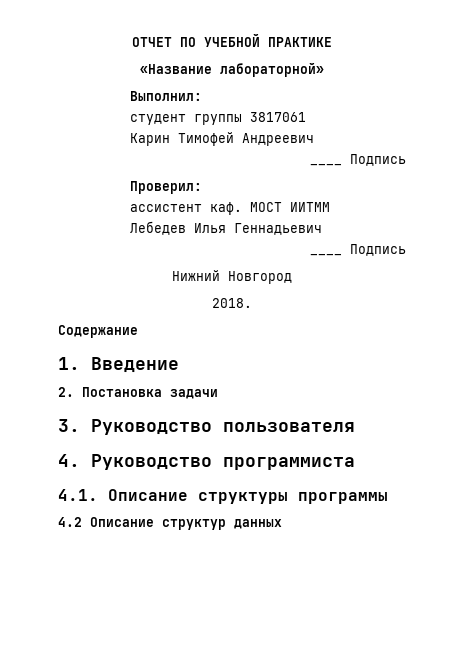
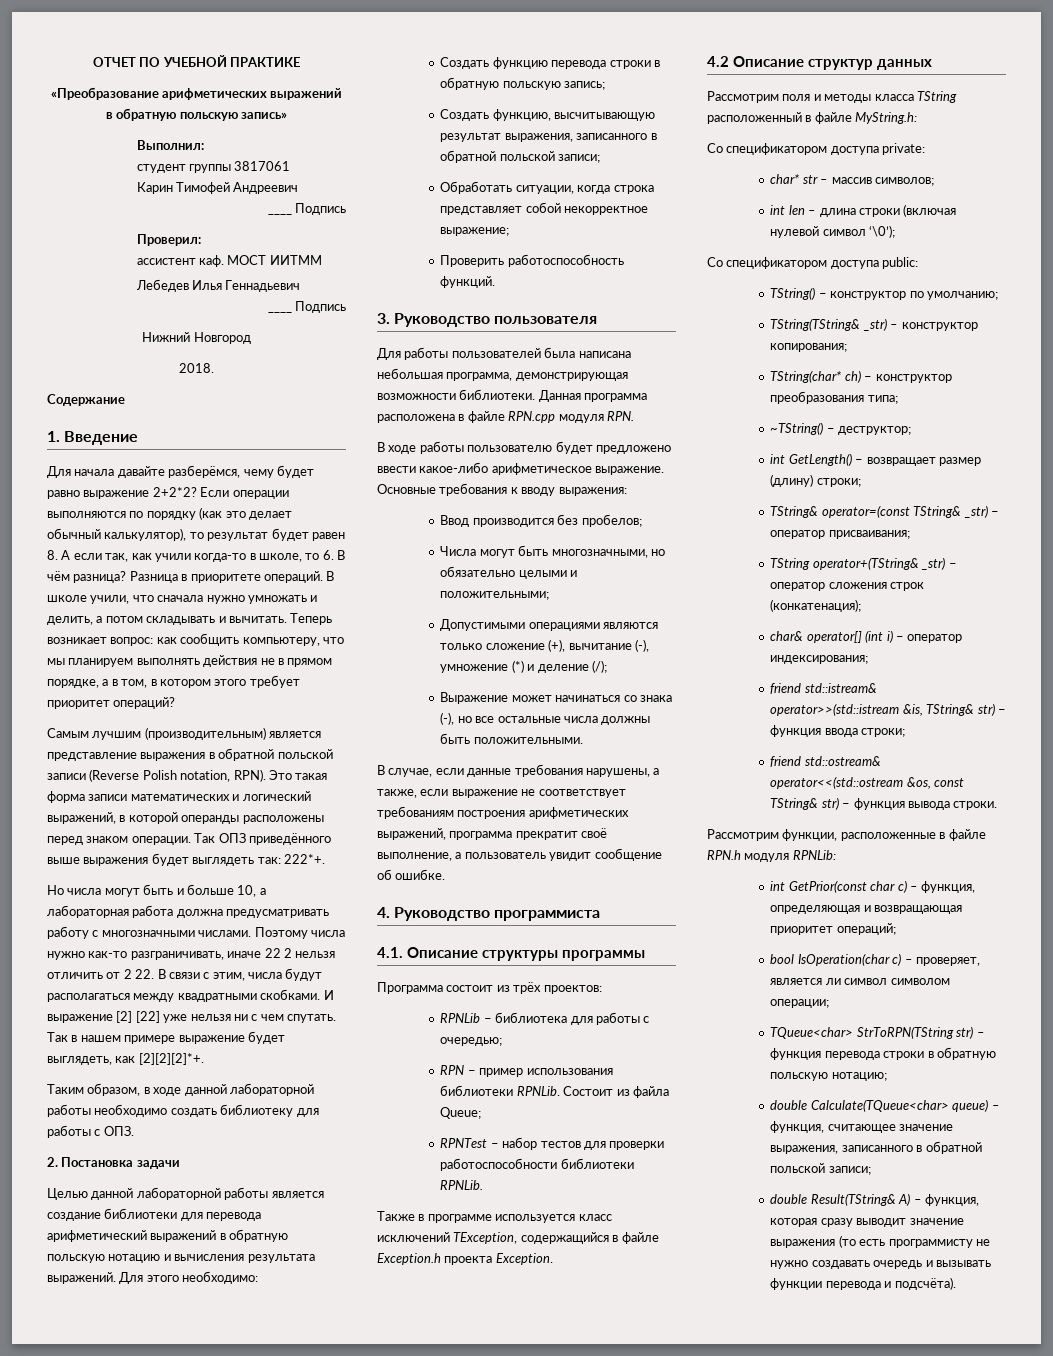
- «Название лабораторной»
+ «Преобразование арифметических выражений в обратную польскую запись»
+ Для начала давайте разберёмся, чему будет равно выражение 2+2*2? Если операции выполняются по порядку (как это делает обычный калькулятор), то результат будет равен 8. А если так, как учили когда-то в школе, то 6. В чём разница? Разница в приоритете операций. В школе учили, что сначала нужно умножать и делить, а потом складывать и вычитать. Теперь возникает вопрос: как сообщить компьютеру, что мы планируем выполнять действия не в прямом порядке, а в том, в котором этого требует приоритет операций?
+ Самым лучшим (производительным) является представление выражения в обратной польской записи (Reverse Polish notation, RPN). Это такая форма записи математических и логический выражений, в которой операнды расположены перед знаком операции. Так ОПЗ приведённого выше выражения будет выглядеть так: 222*+.
+ Но числа могут быть и больше 10, а лабораторная работа должна предусматривать работу с многозначными числами. Поэтому числа нужно как-то разграничивать, иначе 22 2 нельзя отличить от 2 22. В связи с этим, числа будут располагаться между квадратными скобками. И выражение [2] [22] уже нельзя ни с чем спутать. Так в нашем примере выражение будет выглядеть, как [2][2][2]*+.
+ Таким образом, в ходе данной лабораторной работы необходимо создать библиотеку для работы с ОПЗ.
  2. Постановка задачи
+ Целью данной лабораторной работы является создание библиотеки для перевода арифметический выражений в обратную польскую нотацию и вычисления результата выражений. Для этого необходимо:
+ Создать функцию перевода строки в обратную польскую запись;
+ Создать функцию, высчитывающую результат выражения, записанного в обратной польской записи;
+ Обработать ситуации, когда строка представляет собой некорректное выражение;
+ Проверить работоспособность функций.
  3. Руководство пользователя
+ Для работы пользователей была написана небольшая программа, демонстрирующая возможности библиотеки. Данная программа расположена в файле RPN.cpp модуля RPN.
+ В ходе работы пользователю будет предложено ввести какое-либо арифметическое выражение. Основные требования к вводу выражения:
+ Ввод производится без пробелов;
+ Числа могут быть многозначными, но обязательно целыми и положительными;
+ Допустимыми операциями являются только сложение (+), вычитание (-), умножение (*) и деление (/);
+ Выражение может начинаться со знака (-), но все остальные числа должны быть положительными.
+ В случае, если данные требования нарушены, а также, если выражение не соответствует требованиям построения арифметических выражений, программа прекратит своё выполнение, а пользователь увидит сообщение об ошибке.
+ Программа состоит из трёх проектов:
+ RPNLib – библиотека для работы с очередью;
+ RPN – пример использования библиотеки RPNLib. Состоит из файла Queue;
+ RPNTest – набор тестов для проверки работоспособности библиотеки RPNLib.
+ Также в программе используется класс исключений TExсeption, содержащийся в файле Exсeption.h проекта Exсeption.
  4.2 Описание структур данных
+ Рассмотрим поля и методы класса TString расположенный в файле MyString.h:
+ Со спецификатором доступа private:
+ char* str – массив символов;
+ int len – длина строки (включая нулевой символ ‘\0’);
+ Со спецификатором доступа public:
+ TString() – конструктор по умолчанию;
+ TString(TString& _str) – конструктор копирования;
+ TString(char* ch) – конструктор преобразования типа;
+ ~TString() – деструктор;
+ int GetLength() – возвращает размер (длину) строки;
+ TString& operator=(const TString& _str) – оператор присваивания;
+ TString operator+(TString& _str) – оператор сложения строк (конкатенация);
+ char& operator[] (int i) – оператор индексирования;
+ friend std::istream& operator>>(std::istream &is, TString& str) – функция ввода строки;
+ friend std::ostream& operator<<(std::ostream &os, const TString& str) – функция вывода строки.
+ Рассмотрим функции, расположенные в файле RPN.h модуля RPNLib:
+ int GetPrior(const char c) – функция, определяющая и возвращающая приоритет операций;
+ bool IsOperation(char c) – проверяет, является ли символ символом операции;
+ TQueue<char> StrToRPN(TString str) – функция перевода строки в обратную польскую нотацию;
+ double Calculate(TQueue<char> queue) – функция, считающее значение выражения, записанного в обратной польской записи;
+ double Result(TString& A) – функция, которая сразу выводит значение выражения (то есть программисту не нужно создавать очередь и вызывать функции перевода и подсчёта).

